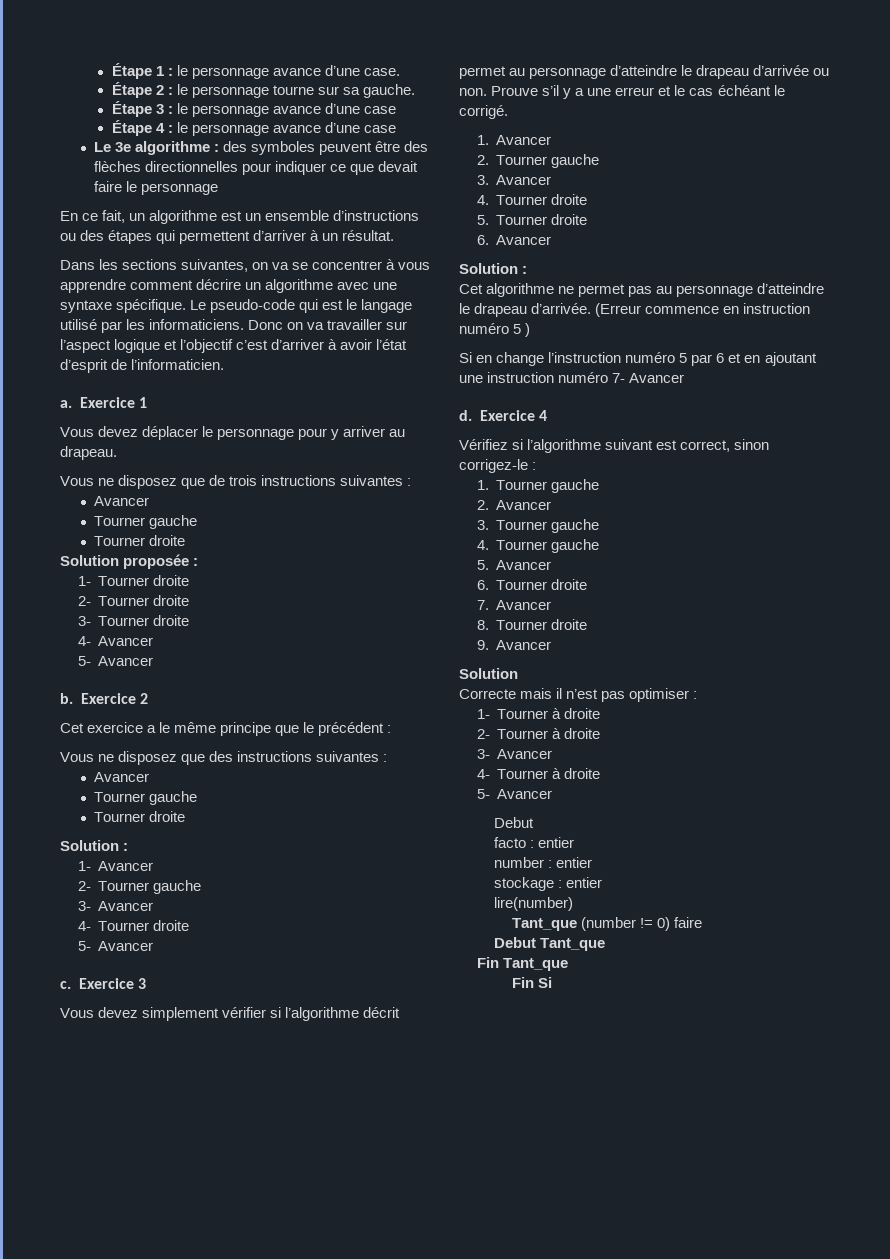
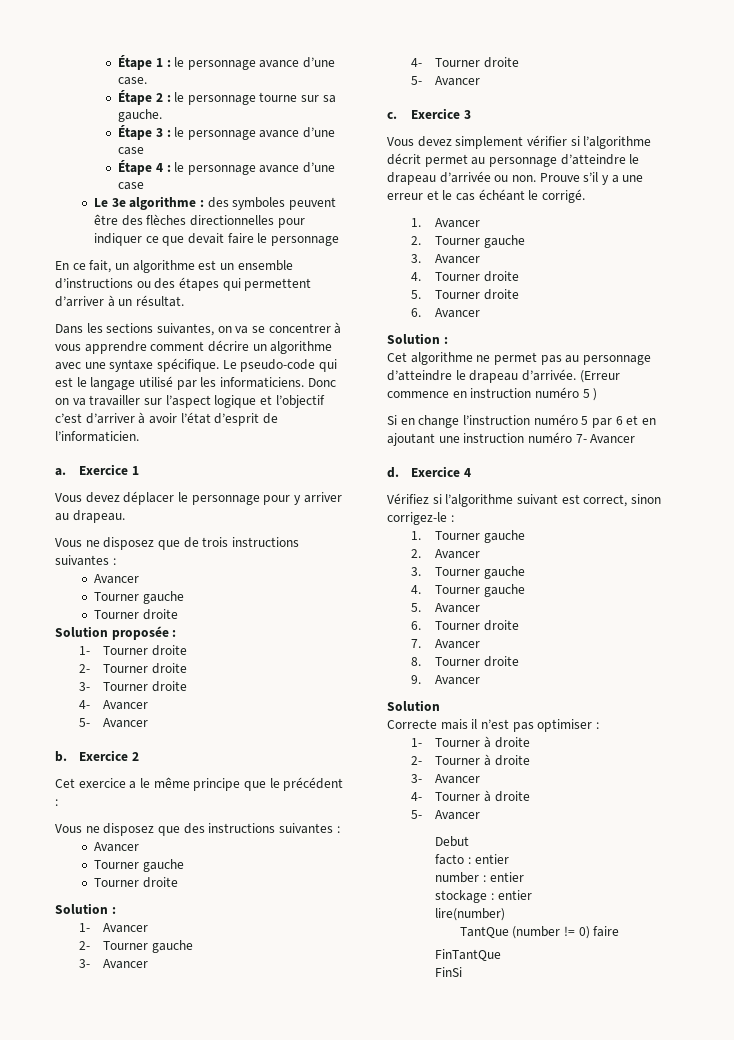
- Tant_que (number != 0) faire
+ TantQue (number != 0) faire
- Debut Tant_que
- Fin Tant_que
- Fin Si
+ FinTantQue
+ FinSi

